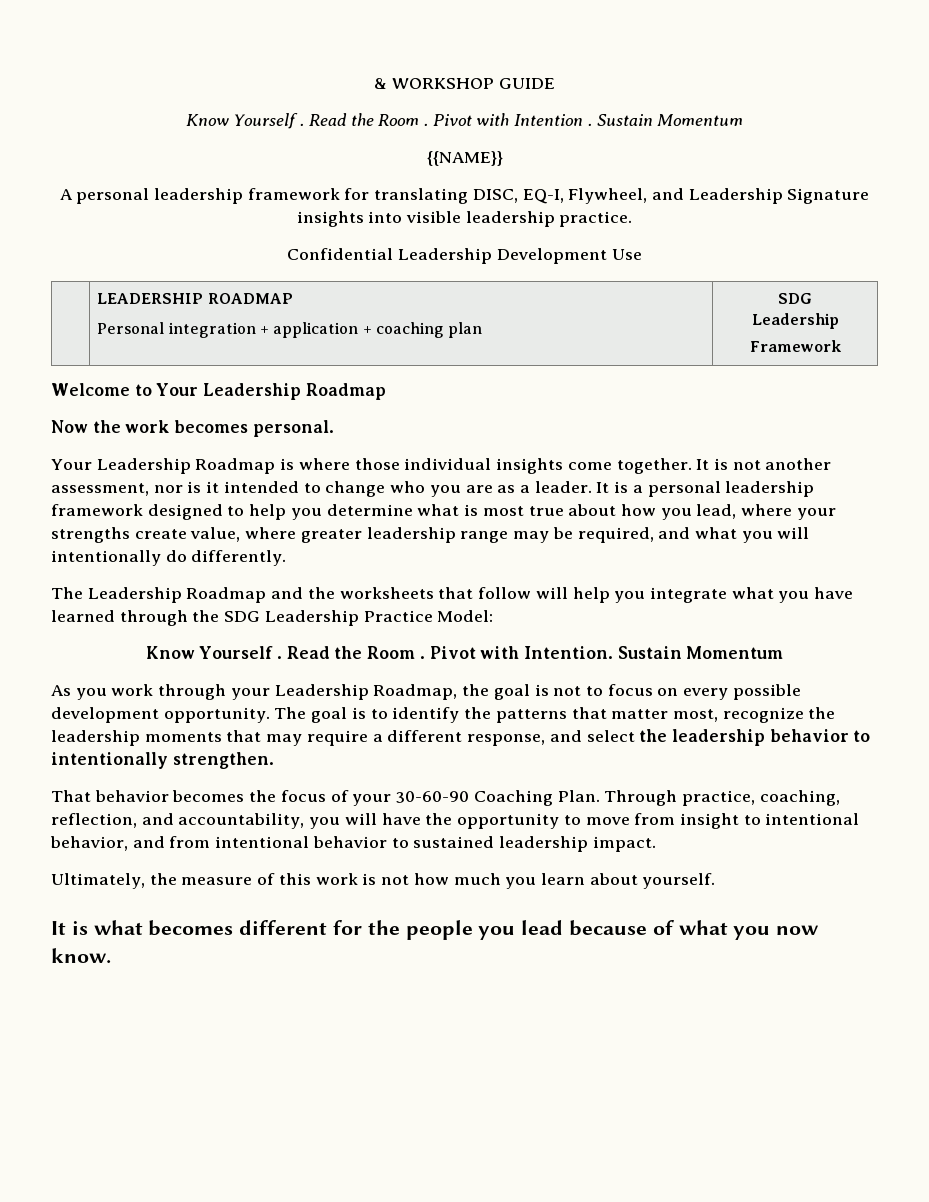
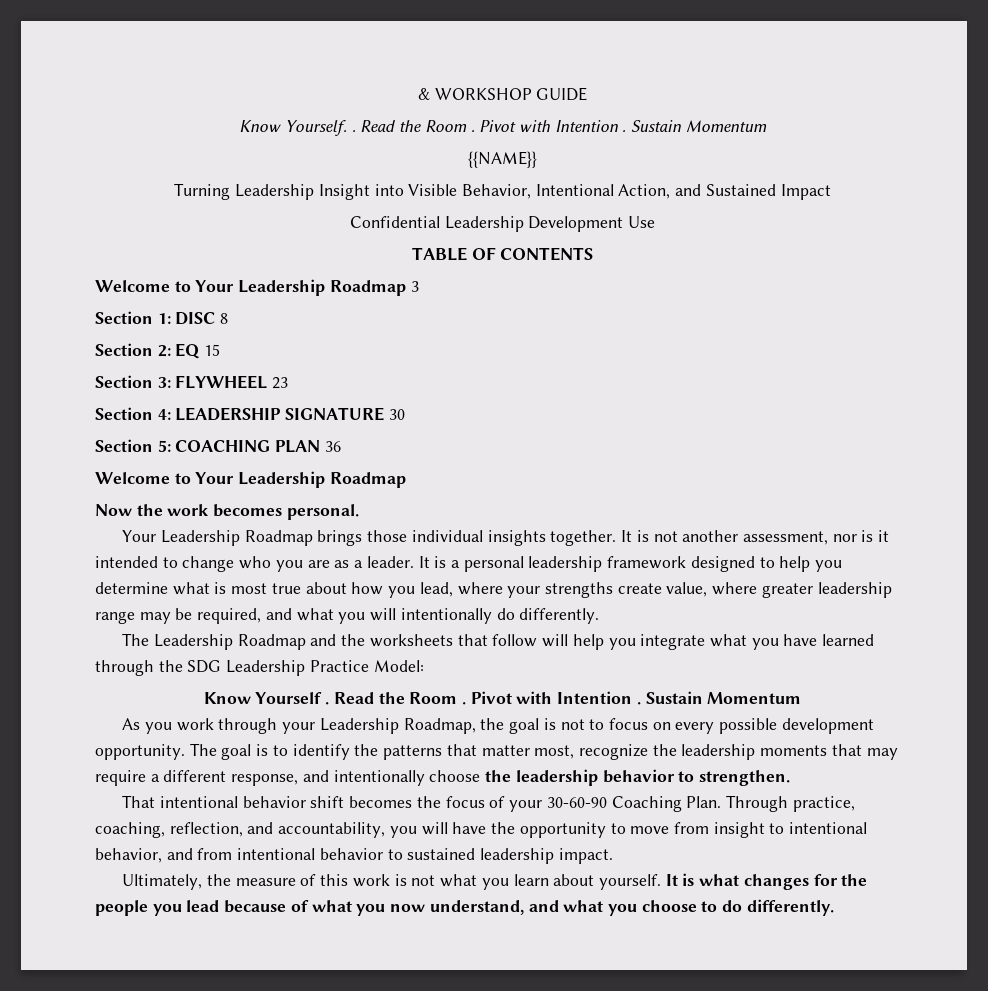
  & WORKSHOP GUIDE
- Know Yourself .
+ Know Yourself. .
- A personal leadership framework for translating DISC, EQ-I, Flywheel, and Leadership Signature insights into visible leadership practice.
+ Turning Leadership Insight into Visible Behavior, Intentional Action, and Sustained Impact
  Confidential Leadership Development Use
- | LEADERSHIP ROADMAP
- Personal integration + application + coaching plan | SDG
- Leadership
- Framework
+ TABLE OF CONTENTS
+ Welcome to Your Leadership Roadmap 3
+ Section 1: DISC 8
+ Section 2: EQ 15
+ Section 3: FLYWHEEL 23
+ Section 4: LEADERSHIP SIGNATURE 30
+ Section 5: COACHING PLAN 36
- Your Leadership Roadmap is where those individual insights come together.
+ Your Leadership Roadmap brings those individual insights together.
- Know Yourself . Read the Room . Pivot with Intention.
+ Know Yourself . Read the Room . Pivot with Intention .
- The goal is to identify the patterns that matter most, recognize the leadership moments that may require a different response, and select the leadership behavior to intentionally strengthen.
+ The goal is to identify the patterns that matter most, recognize the leadership moments that may require a different response, and intentionally choose the leadership behavior to strengthen.
- That behavior becomes the focus of your 30-60-90 Coaching Plan.
+ That intentional behavior shift becomes the focus of your 30-60-90 Coaching Plan.
- Ultimately, the measure of this work is not how much you learn about yourself.
- It is what becomes different for the people you lead because of what you now know.
+ Ultimately, the measure of this work is not what you learn about yourself. It is what changes for the people you lead because of what you now understand, and what you choose to do differently.

